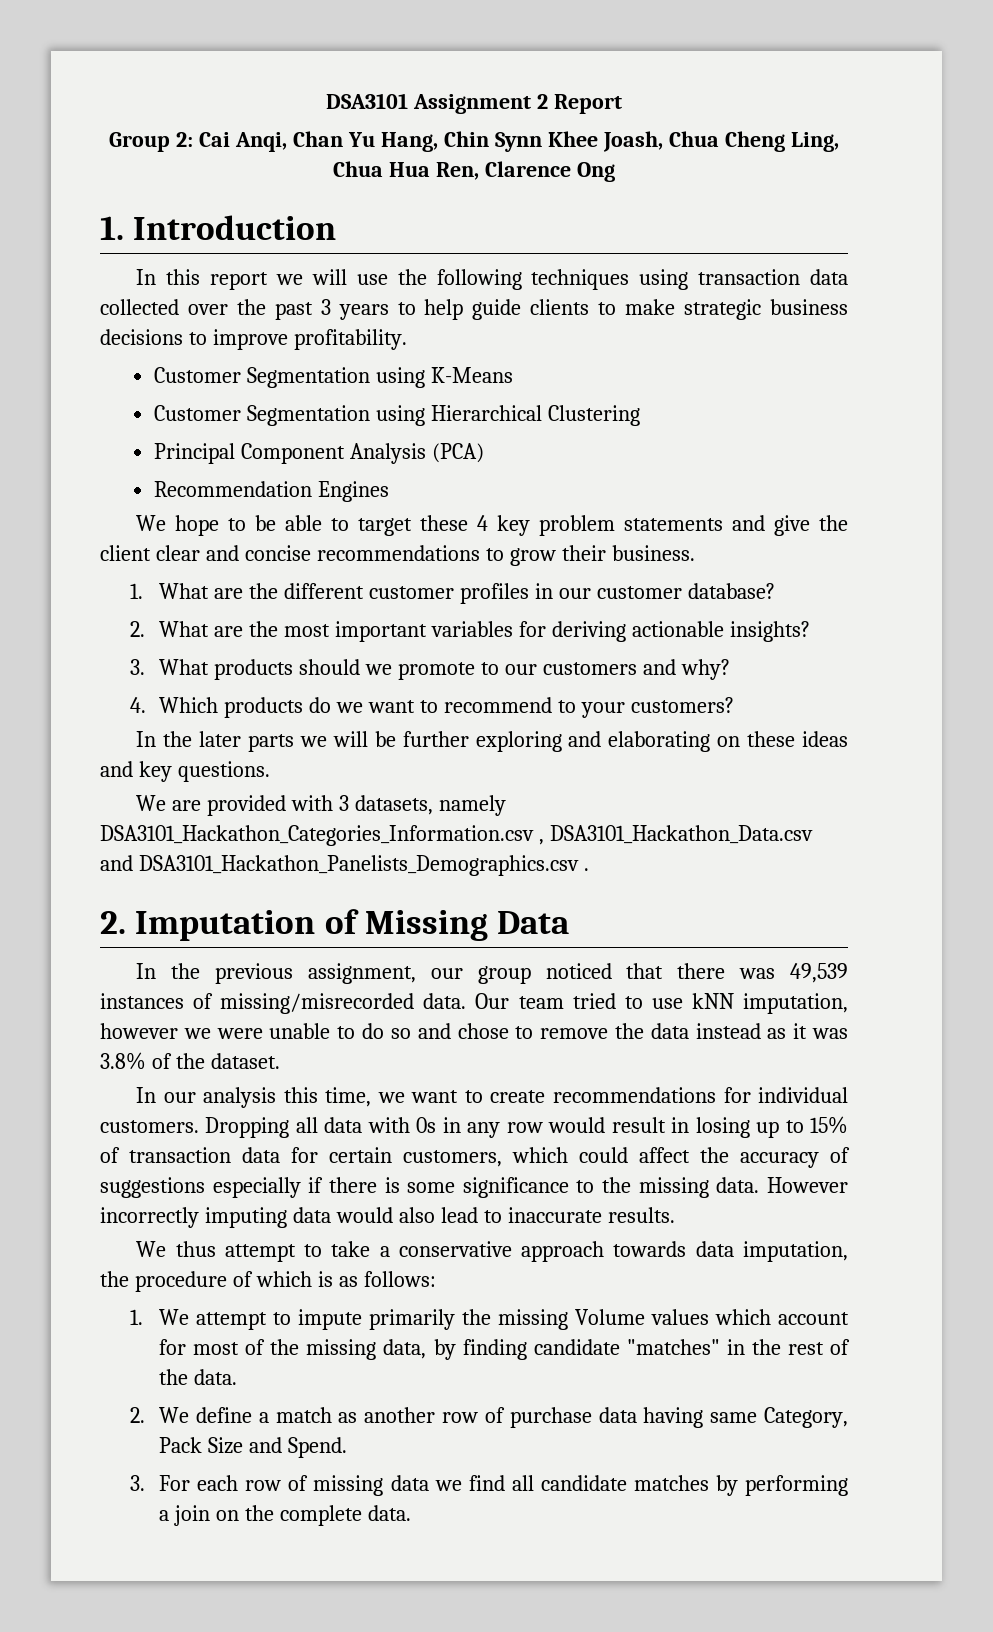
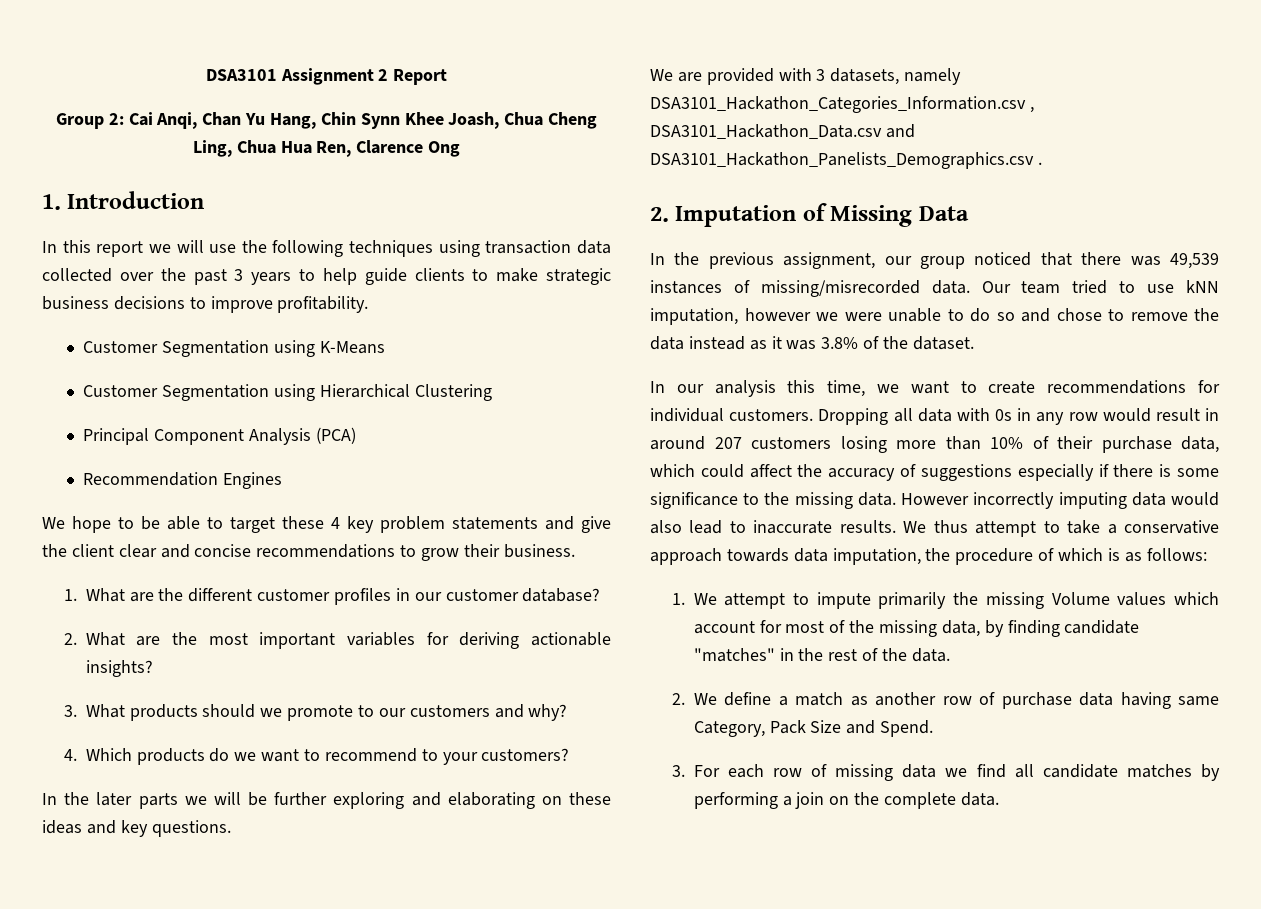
- Dropping all data with 0s in any row would result in losing up to 15% of transaction data for certain customers, which could affect the accuracy of suggestions especially if there is some significance to the missing data.
+ Dropping all data with 0s in any row would result in around 207 customers losing more than 10% of their purchase data, which could affect the accuracy of suggestions especially if there is some significance to the missing data.
- However incorrectly imputing data would also lead to inaccurate results.
- We thus attempt to take a conservative approach towards data imputation, the procedure of which is as follows:
+ However incorrectly imputing data would also lead to inaccurate results. We thus attempt to take a conservative approach towards data imputation, the procedure of which is as follows:

